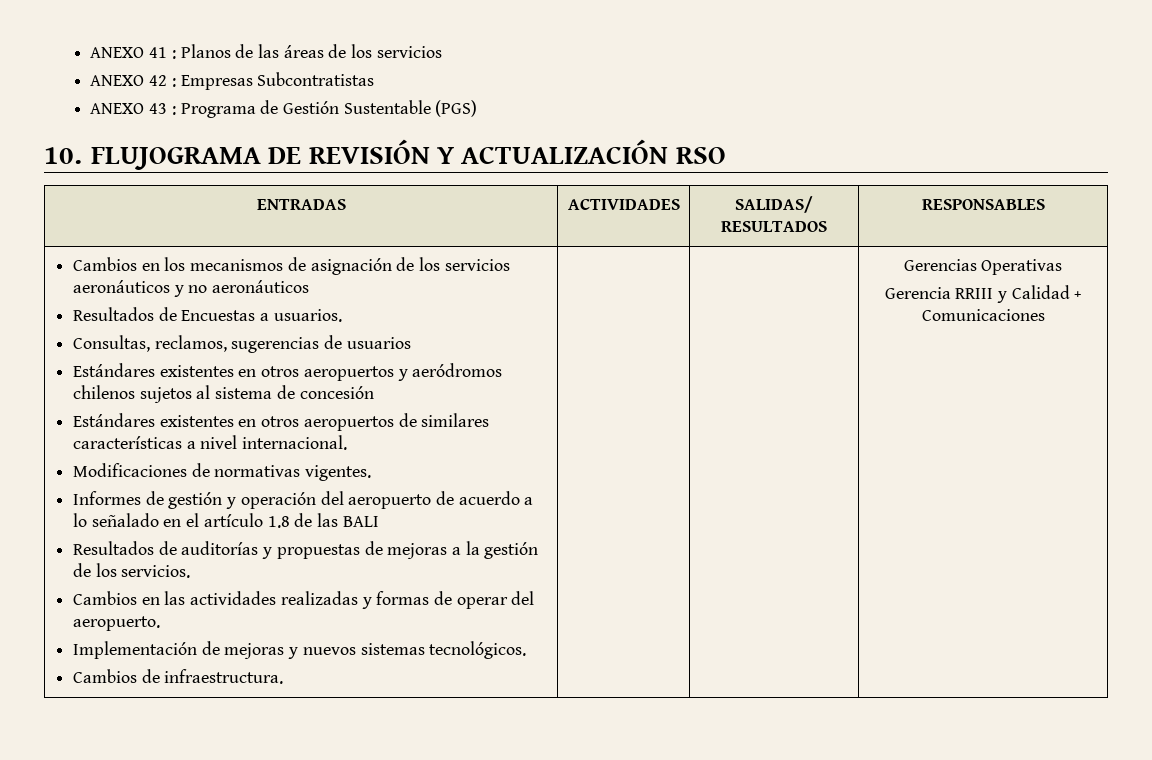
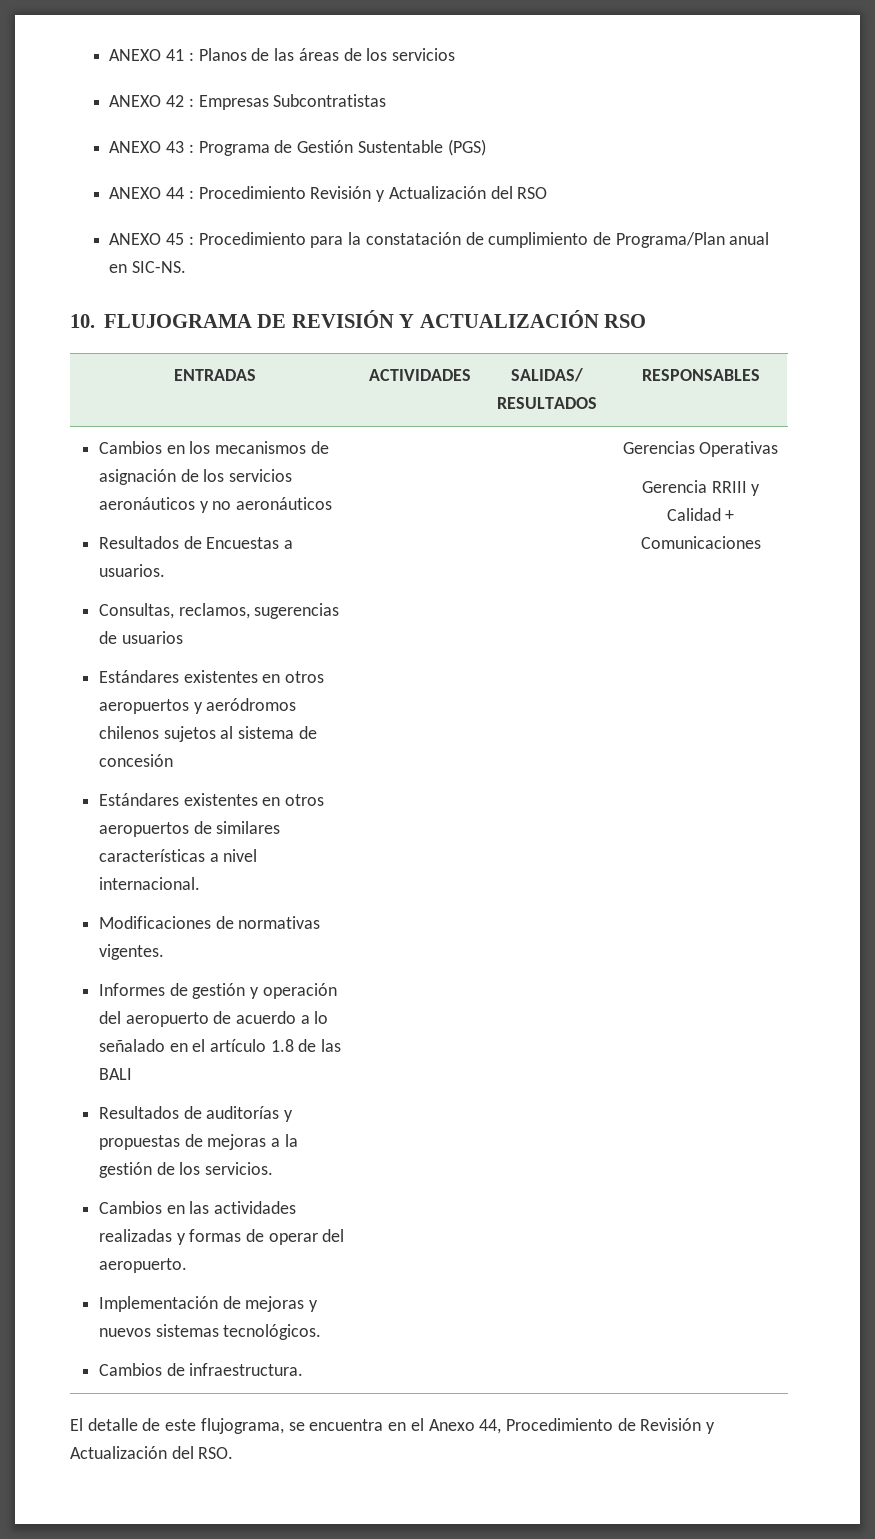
+ ANEXO 44 : Procedimiento Revisión y Actualización del RSO
+ ANEXO 45 : Procedimiento para la constatación de cumplimiento de Programa/Plan anual en SIC-NS.
+ El detalle de este flujograma, se encuentra en el Anexo 44, Procedimiento de Revisión y Actualización del RSO.

